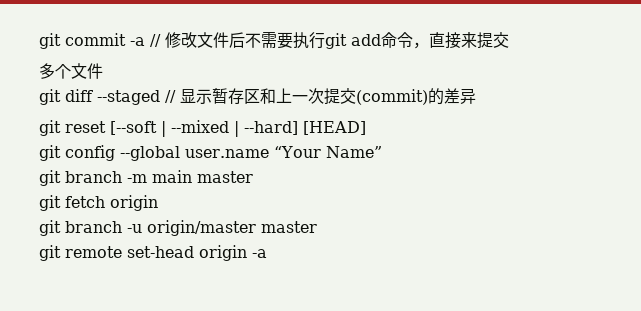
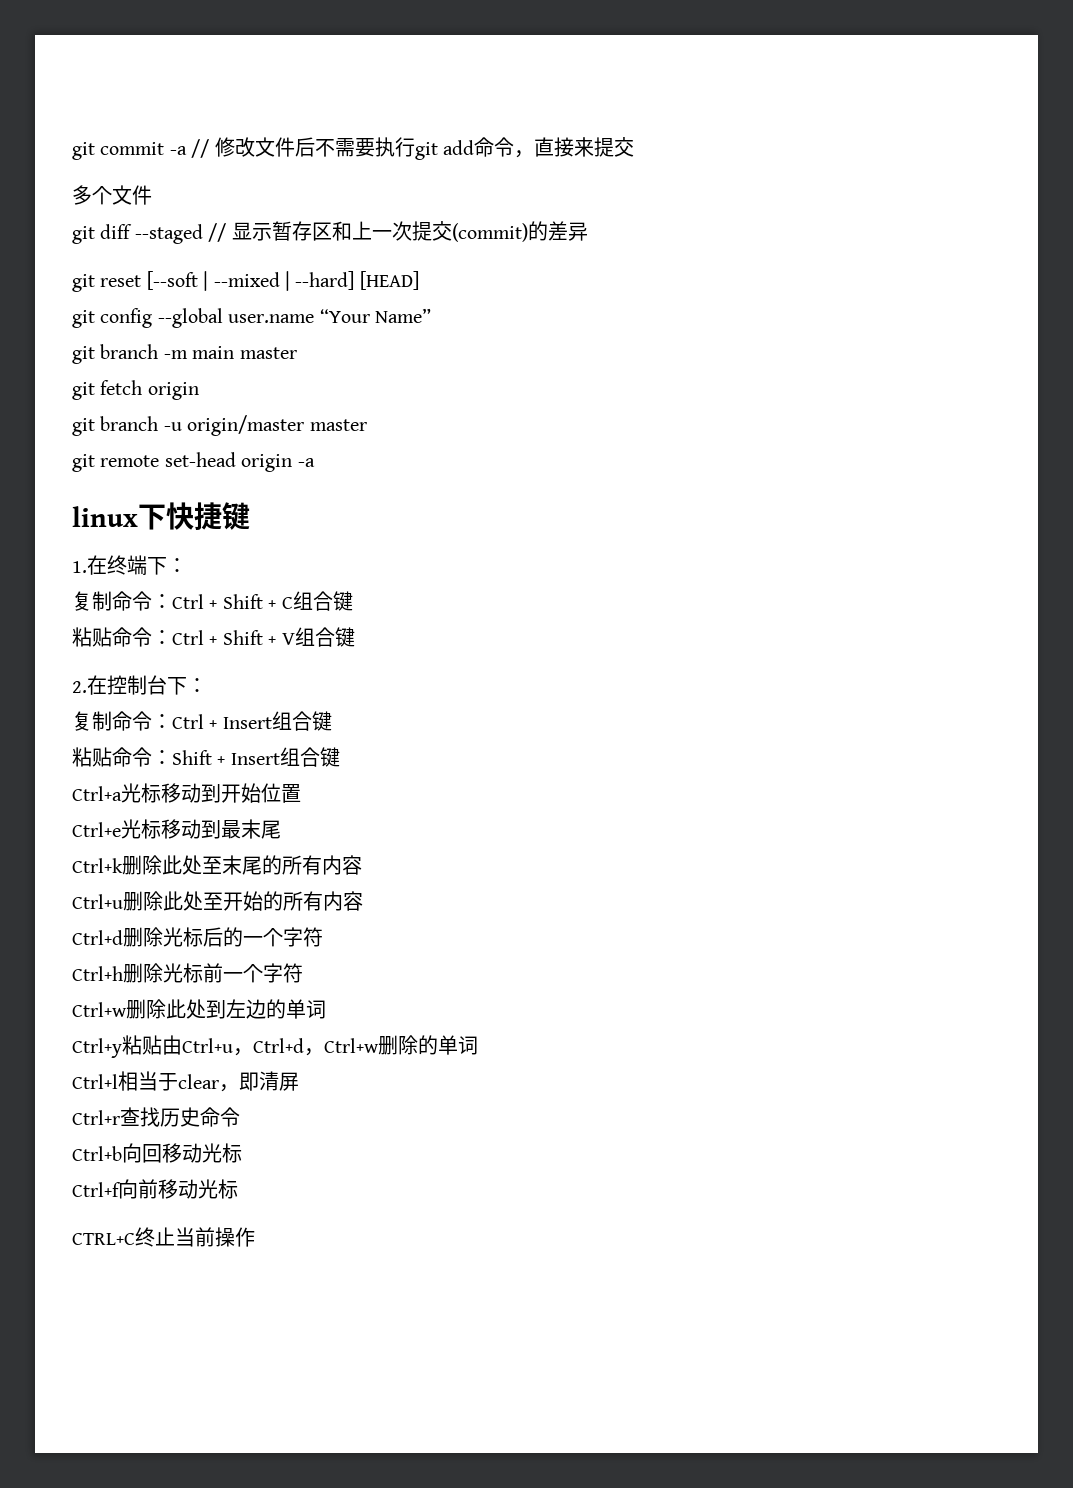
+ linux下快捷键
+ 1.在终端下：
+ 复制命令：Ctrl + Shift + C组合键
+ 粘贴命令：Ctrl + Shift + V组合键
+ 2.在控制台下：
+ 复制命令：Ctrl + Insert组合键
+ 粘贴命令：Shift + Insert组合键
+ Ctrl+a光标移动到开始位置
+ Ctrl+e光标移动到最末尾
+ Ctrl+k删除此处至末尾的所有内容
+ Ctrl+u删除此处至开始的所有内容
+ Ctrl+d删除光标后的一个字符
+ Ctrl+h删除光标前一个字符
+ Ctrl+w删除此处到左边的单词
+ Ctrl+y粘贴由Ctrl+u，Ctrl+d，Ctrl+w删除的单词
+ Ctrl+l相当于clear，即清屏
+ Ctrl+r查找历史命令
+ Ctrl+b向回移动光标
+ Ctrl+f向前移动光标
+ CTRL+C终止当前操作

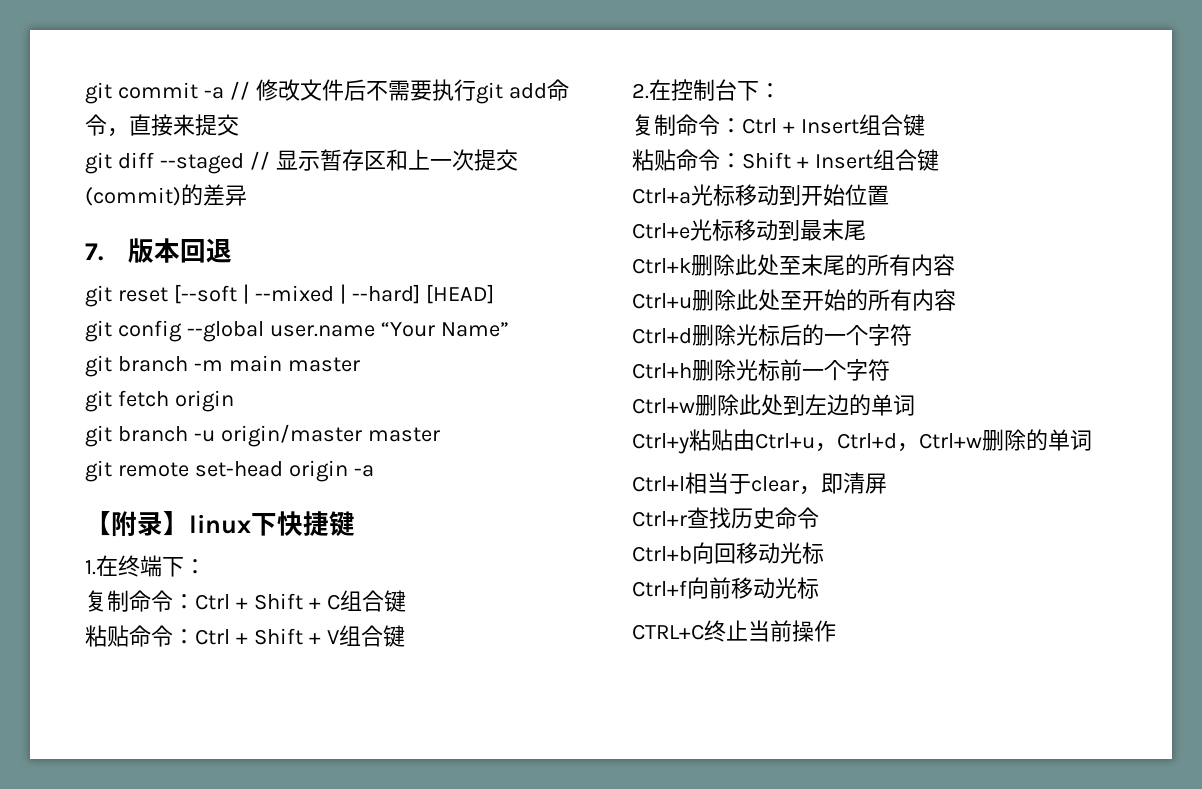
- 多个文件
+ 7.版本回退
- linux下快捷键
+ 【附录】linux下快捷键

